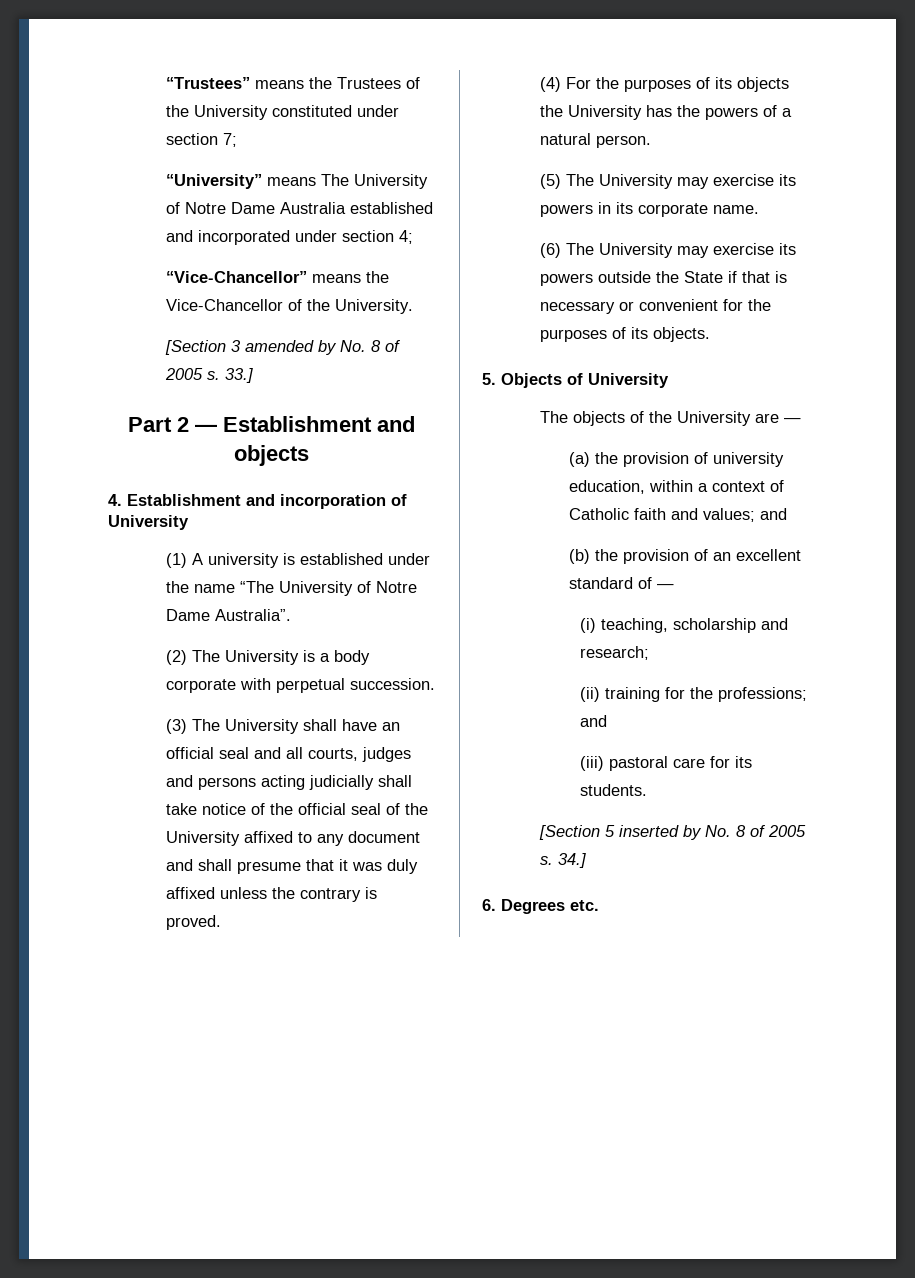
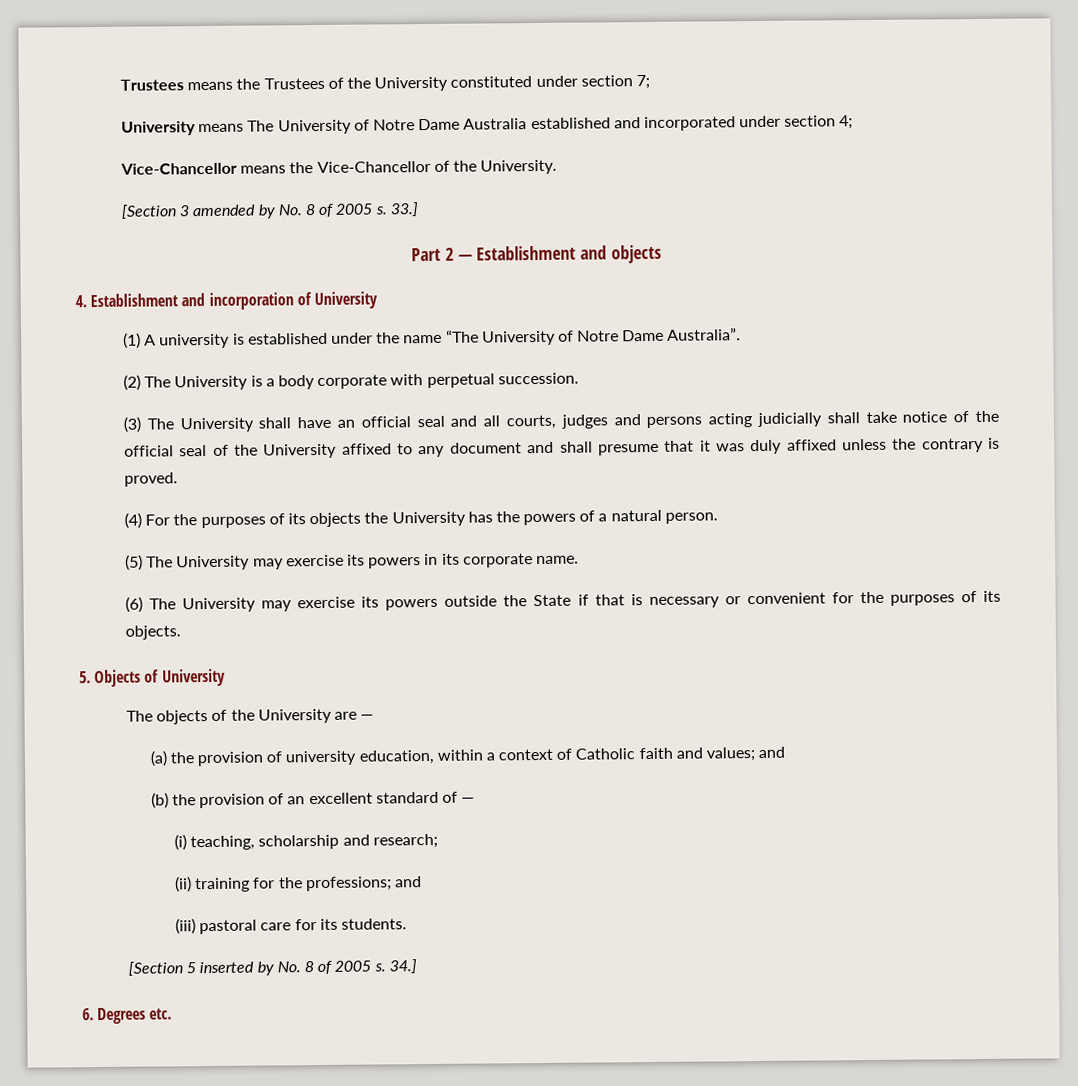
- “Trustees” means the Trustees of the University constituted under section 7;
+ Trustees means the Trustees of the University constituted under section 7;
- “University” means The University of Notre Dame Australia established and incorporated under section 4;
+ University means The University of Notre Dame Australia established and incorporated under section 4;
- “Vice-Chancellor” means the Vice-Chancellor of the University.
+ Vice-Chancellor means the Vice-Chancellor of the University.

